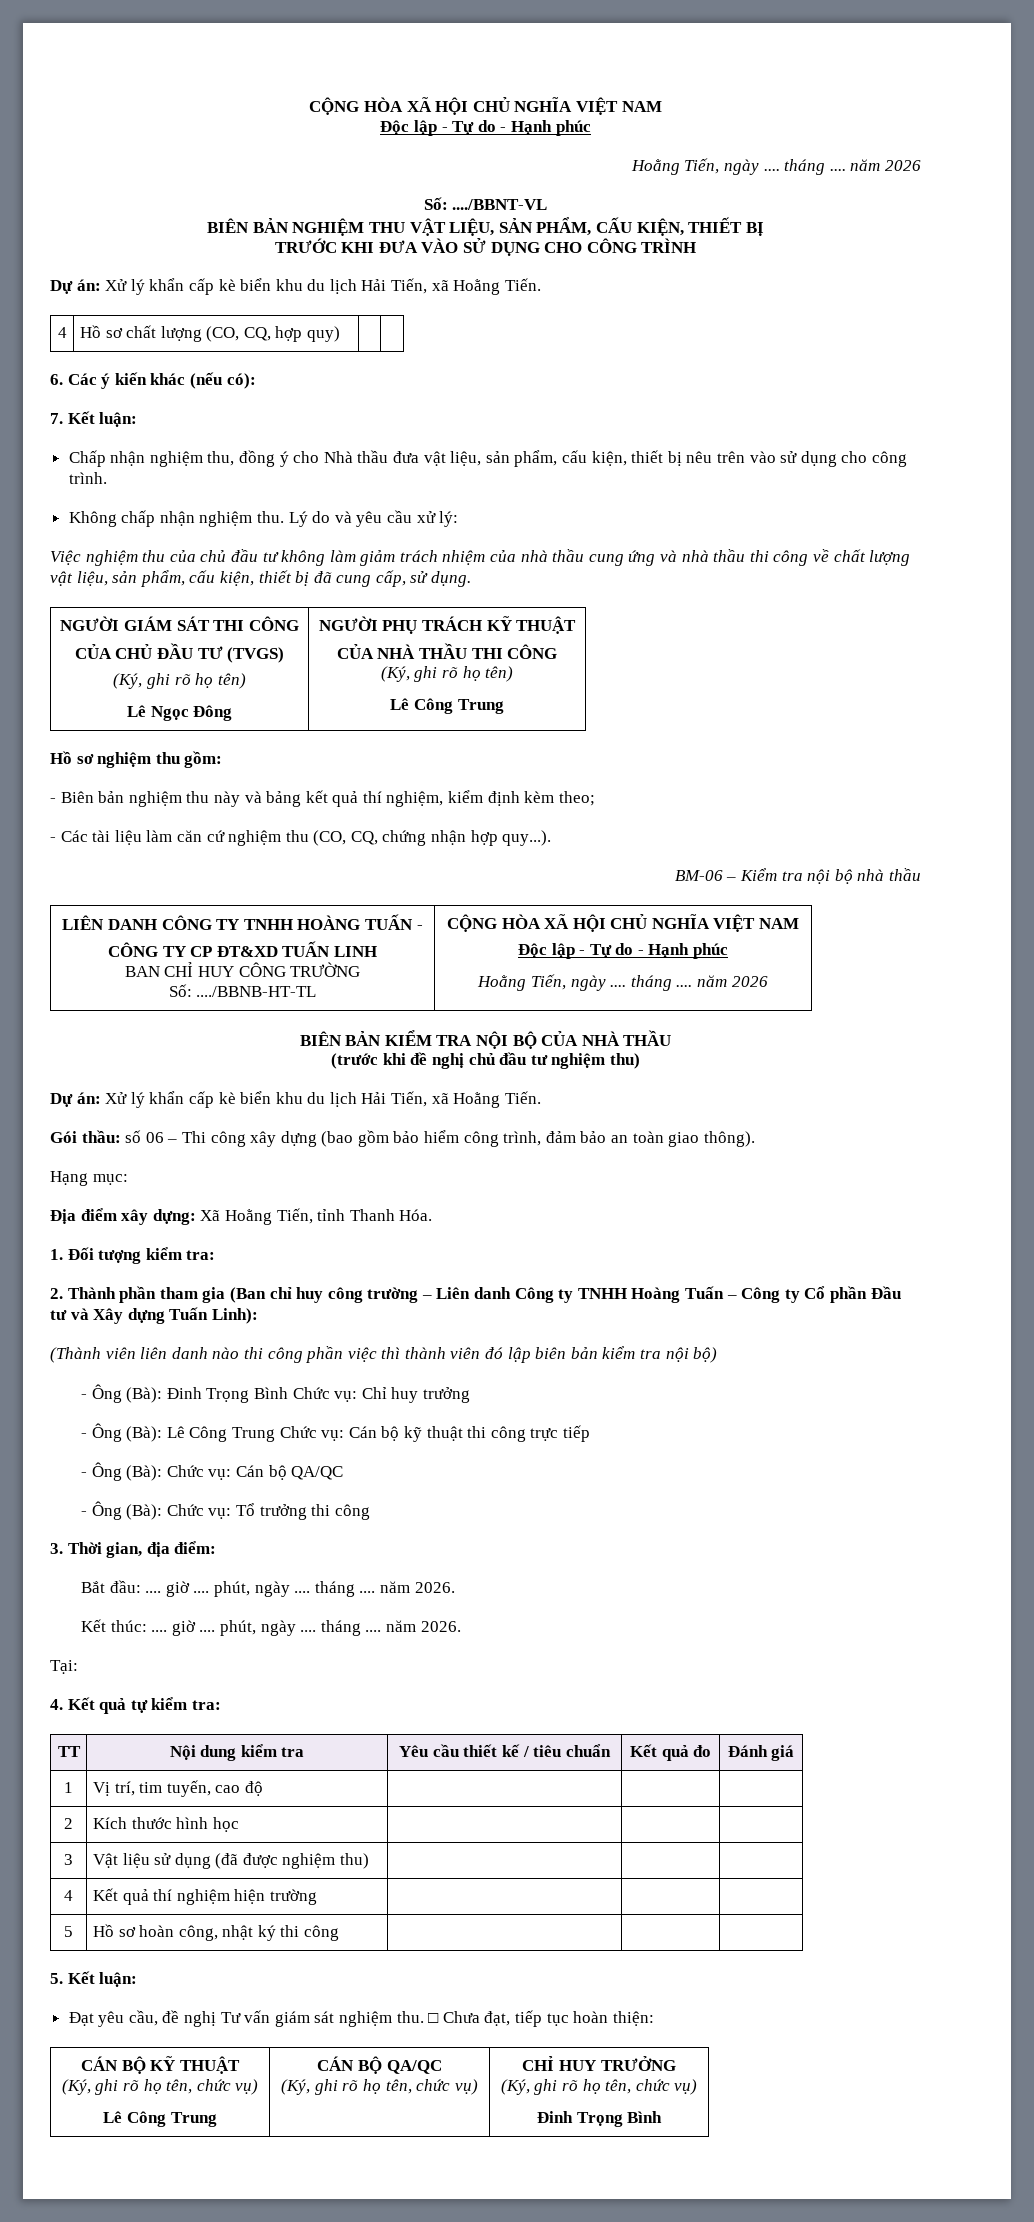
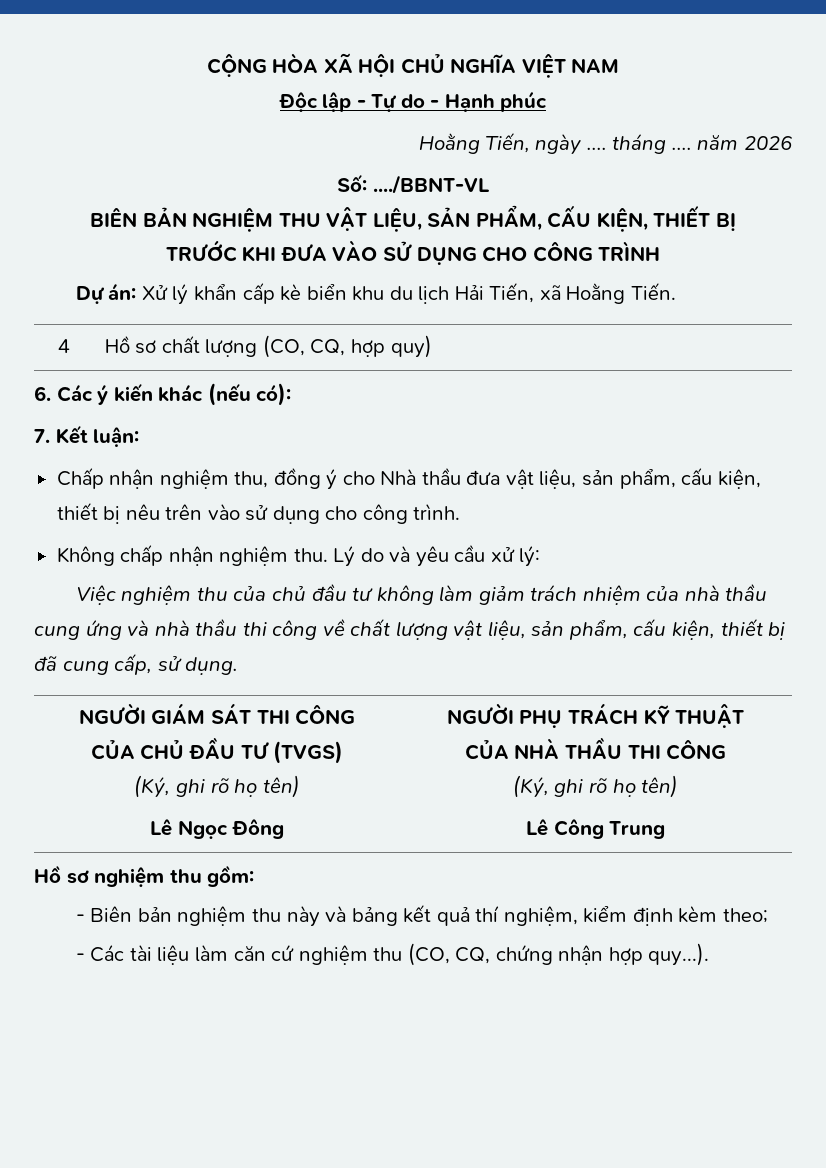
- BM-06 – Kiểm tra nội bộ nhà thầu
- LIÊN DANH CÔNG TY TNHH HOÀNG TUẤN -
- CÔNG TY CP ĐT&XD TUẤN LINH
- BAN CHỈ HUY CÔNG TRƯỜNG
- Số: ..../BBNB-HT-TL | CỘNG HÒA XÃ HỘI CHỦ NGHĨA VIỆT NAM
- Độc lập - Tự do - Hạnh phúc
- Hoằng Tiến, ngày .... tháng .... năm 2026
- BIÊN BẢN KIỂM TRA NỘI BỘ CỦA NHÀ THẦU
- (trước khi đề nghị chủ đầu tư nghiệm thu)
- Dự án: Xử lý khẩn cấp kè biển khu du lịch Hải Tiến, xã Hoằng Tiến.
- Gói thầu: số 06 – Thi công xây dựng (bao gồm bảo hiểm công trình, đảm bảo an toàn giao thông).
- Hạng mục:
- Địa điểm xây dựng: Xã Hoằng Tiến, tỉnh Thanh Hóa.
- 1. Đối tượng kiểm tra:
- 2. Thành phần tham gia (Ban chỉ huy công trường – Liên danh Công ty TNHH Hoàng Tuấn – Công ty Cổ phần Đầu tư và Xây dựng Tuấn Linh):
- (Thành viên liên danh nào thi công phần việc thì thành viên đó lập biên bản kiểm tra nội bộ)
- - Ông (Bà): Đinh Trọng Bình Chức vụ: Chỉ huy trưởng
- - Ông (Bà): Lê Công Trung Chức vụ: Cán bộ kỹ thuật thi công trực tiếp
- - Ông (Bà): Chức vụ: Cán bộ QA/QC
- - Ông (Bà): Chức vụ: Tổ trưởng thi công
- 3. Thời gian, địa điểm:
- Bắt đầu: .... giờ .... phút, ngày .... tháng .... năm 2026.
- Kết thúc: .... giờ .... phút, ngày .... tháng .... năm 2026.
- Tại:
- 4. Kết quả tự kiểm tra:
- TT | Nội dung kiểm tra | Yêu cầu thiết kế / tiêu chuẩn | Kết quả đo | Đánh giá
- 1 | Vị trí, tim tuyến, cao độ | | |
- 2 | Kích thước hình học | | |
- 3 | Vật liệu sử dụng (đã được nghiệm thu) | | |
- 4 | Kết quả thí nghiệm hiện trường | | |
- 5 | Hồ sơ hoàn công, nhật ký thi công | | |
- 5. Kết luận:
- Đạt yêu cầu, đề nghị Tư vấn giám sát nghiệm thu. □ Chưa đạt, tiếp tục hoàn thiện:
- CÁN BỘ KỸ THUẬT
- (Ký, ghi rõ họ tên, chức vụ)
- Lê Công Trung | CÁN BỘ QA/QC
- (Ký, ghi rõ họ tên, chức vụ) | CHỈ HUY TRƯỞNG
- (Ký, ghi rõ họ tên, chức vụ)
- Đinh Trọng Bình

